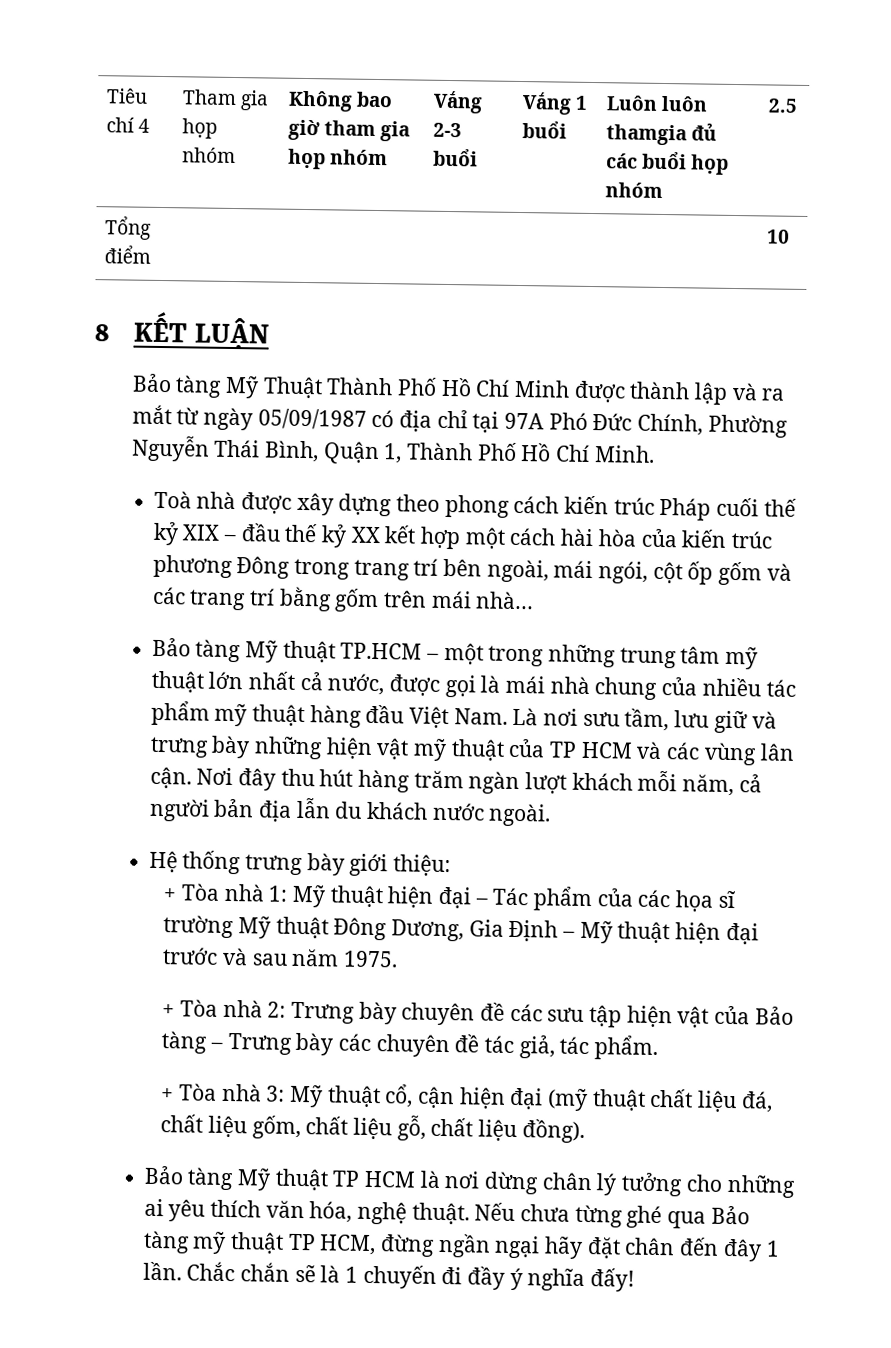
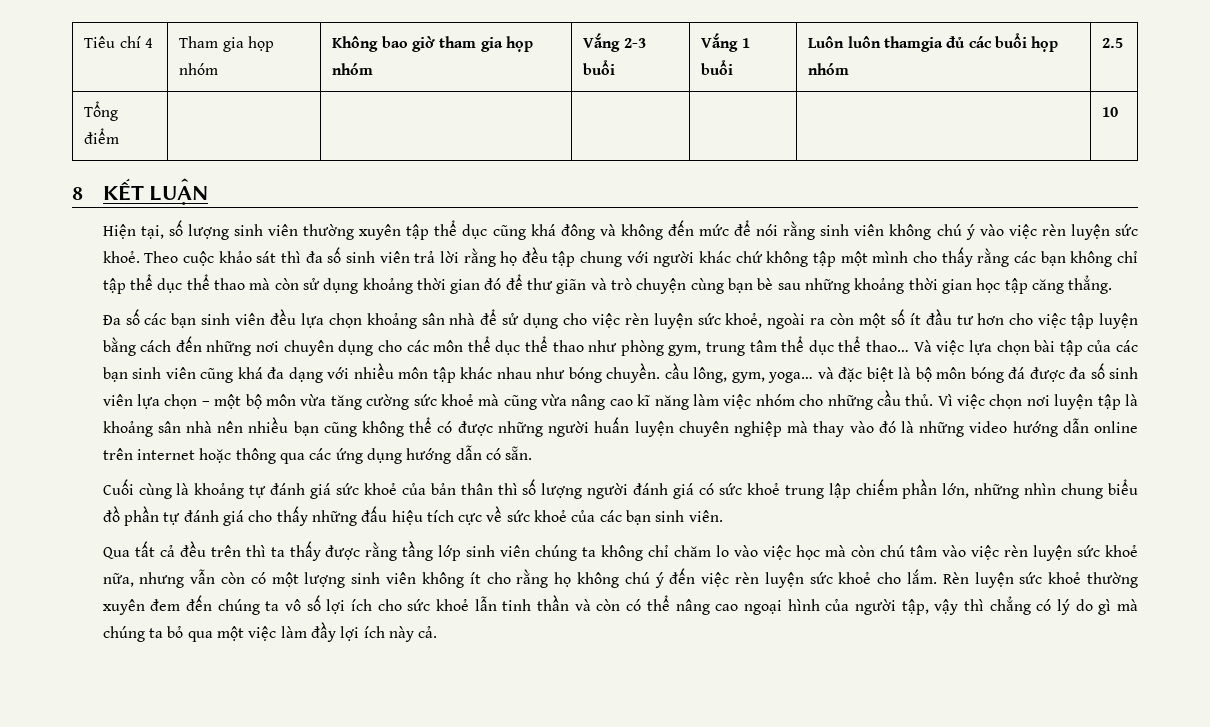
- Bảo tàng Mỹ Thuật Thành Phố Hồ Chí Minh được thành lập và ra mắt từ ngày 05/09/1987 có địa chỉ tại 97A Phó Đức Chính, Phường Nguyễn Thái Bình, Quận 1, Thành Phố Hồ Chí Minh.
- Toà nhà được xây dựng theo phong cách kiến trúc Pháp cuối thế kỷ XIX – đầu thế kỷ XX kết hợp một cách hài hòa của kiến trúc phương Đông trong trang trí bên ngoài, mái ngói, cột ốp gốm và các trang trí bằng gốm trên mái nhà…
- Bảo tàng Mỹ thuật TP.HCM – một trong những trung tâm mỹ thuật lớn nhất cả nước, được gọi là mái nhà chung của nhiều tác phẩm mỹ thuật hàng đầu Việt Nam. Là nơi sưu tầm, lưu giữ và trưng bày những hiện vật mỹ thuật của TP HCM và các vùng lân cận. Nơi đây thu hút hàng trăm ngàn lượt khách mỗi năm, cả người bản địa lẫn du khách nước ngoài.
- Hệ thống trưng bày giới thiệu:
- + Tòa nhà 1: Mỹ thuật hiện đại – Tác phẩm của các họa sĩ trường Mỹ thuật Đông Dương, Gia Định – Mỹ thuật hiện đại trước và sau năm 1975.
- + Tòa nhà 2: Trưng bày chuyên đề các sưu tập hiện vật của Bảo tàng – Trưng bày các chuyên đề tác giả, tác phẩm.
- + Tòa nhà 3: Mỹ thuật cổ, cận hiện đại (mỹ thuật chất liệu đá, chất liệu gốm, chất liệu gỗ, chất liệu đồng).
- Bảo tàng Mỹ thuật TP HCM là nơi dừng chân lý tưởng cho những ai yêu thích văn hóa, nghệ thuật. Nếu chưa từng ghé qua Bảo tàng mỹ thuật TP HCM, đừng ngần ngại hãy đặt chân đến đây 1 lần. Chắc chắn sẽ là 1 chuyến đi đầy ý nghĩa đấy!
+ Hiện tại, số lượng sinh viên thường xuyên tập thể dục cũng khá đông và không đến mức để nói rằng sinh viên không chú ý vào việc rèn luyện sức khoẻ. Theo cuộc khảo sát thì đa số sinh viên trả lời rằng họ đều tập chung với người khác chứ không tập một mình cho thấy rằng các bạn không chỉ tập thể dục thể thao mà còn sử dụng khoảng thời gian đó để thư giãn và trò chuyện cùng bạn bè sau những khoảng thời gian học tập căng thẳng.
+ Đa số các bạn sinh viên đều lựa chọn khoảng sân nhà để sử dụng cho việc rèn luyện sức khoẻ, ngoài ra còn một số ít đầu tư hơn cho việc tập luyện bằng cách đến những nơi chuyên dụng cho các môn thể dục thể thao như phòng gym, trung tâm thể dục thể thao… Và việc lựa chọn bài tập của các bạn sinh viên cũng khá đa dạng với nhiều môn tập khác nhau như bóng chuyền. cầu lông, gym, yoga… và đặc biệt là bộ môn bóng đá được đa số sinh viên lựa chọn – một bộ môn vừa tăng cường sức khoẻ mà cũng vừa nâng cao kĩ năng làm việc nhóm cho những cầu thủ. Vì việc chọn nơi luyện tập là khoảng sân nhà nên nhiều bạn cũng không thể có được những người huấn luyện chuyên nghiệp mà thay vào đó là những video hướng dẫn online trên internet hoặc thông qua các ứng dụng hướng dẫn có sẵn.
+ Cuối cùng là khoảng tự đánh giá sức khoẻ của bản thân thì số lượng người đánh giá có sức khoẻ trung lập chiếm phần lớn, những nhìn chung biểu đồ phần tự đánh giá cho thấy những đấu hiệu tích cực về sức khoẻ của các bạn sinh viên.
+ Qua tất cả đều trên thì ta thấy được rằng tầng lớp sinh viên chúng ta không chỉ chăm lo vào việc học mà còn chú tâm vào việc rèn luyện sức khoẻ nữa, nhưng vẫn còn có một lượng sinh viên không ít cho rằng họ không chú ý đến việc rèn luyện sức khoẻ cho lắm. Rèn luyện sức khoẻ thường xuyên đem đến chúng ta vô số lợi ích cho sức khoẻ lẫn tinh thần và còn có thể nâng cao ngoại hình của người tập, vậy thì chẳng có lý do gì mà chúng ta bỏ qua một việc làm đầy lợi ích này cả.

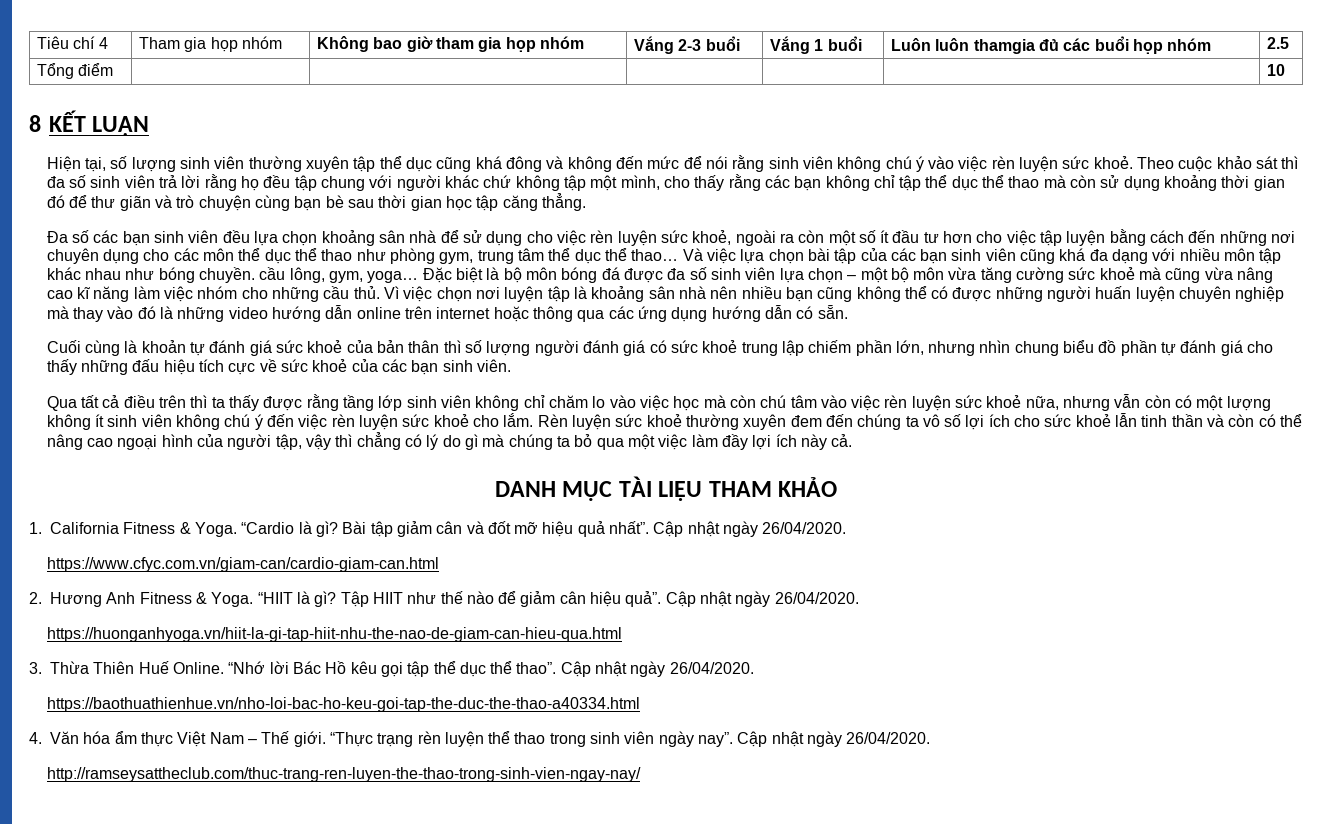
- Theo cuộc khảo sát thì đa số sinh viên trả lời rằng họ đều tập chung với người khác chứ không tập một mình cho thấy rằng các bạn không chỉ tập thể dục thể thao mà còn sử dụng khoảng thời gian đó để thư giãn và trò chuyện cùng bạn bè sau những khoảng thời gian học tập căng thẳng.
+ Theo cuộc khảo sát thì đa số sinh viên trả lời rằng họ đều tập chung với người khác chứ không tập một mình, cho thấy rằng các bạn không chỉ tập thể dục thể thao mà còn sử dụng khoảng thời gian đó để thư giãn và trò chuyện cùng bạn bè sau thời gian học tập căng thẳng.
- Và việc lựa chọn bài tập của các bạn sinh viên cũng khá đa dạng với nhiều môn tập khác nhau như bóng chuyền. cầu lông, gym, yoga… và đặc biệt là bộ môn bóng đá được đa số sinh viên lựa chọn – một bộ môn vừa tăng cường sức khoẻ mà cũng vừa nâng cao kĩ năng làm việc nhóm cho những cầu thủ.
+ Và việc lựa chọn bài tập của các bạn sinh viên cũng khá đa dạng với nhiều môn tập khác nhau như bóng chuyền. cầu lông, gym, yoga… Đặc biệt là bộ môn bóng đá được đa số sinh viên lựa chọn – một bộ môn vừa tăng cường sức khoẻ mà cũng vừa nâng cao kĩ năng làm việc nhóm cho những cầu thủ.
- Cuối cùng là khoảng tự đánh giá sức khoẻ của bản thân thì số lượng người đánh giá có sức khoẻ trung lập chiếm phần lớn, những nhìn chung biểu đồ phần tự đánh giá cho thấy những đấu hiệu tích cực về sức khoẻ của các bạn sinh viên.
+ Cuối cùng là khoản tự đánh giá sức khoẻ của bản thân thì số lượng người đánh giá có sức khoẻ trung lập chiếm phần lớn, nhưng nhìn chung biểu đồ phần tự đánh giá cho thấy những đấu hiệu tích cực về sức khoẻ của các bạn sinh viên.
- Qua tất cả đều trên thì ta thấy được rằng tầng lớp sinh viên chúng ta không chỉ chăm lo vào việc học mà còn chú tâm vào việc rèn luyện sức khoẻ nữa, nhưng vẫn còn có một lượng sinh viên không ít cho rằng họ không chú ý đến việc rèn luyện sức khoẻ cho lắm.
+ Qua tất cả điều trên thì ta thấy được rằng tầng lớp sinh viên không chỉ chăm lo vào việc học mà còn chú tâm vào việc rèn luyện sức khoẻ nữa, nhưng vẫn còn có một lượng không ít sinh viên không chú ý đến việc rèn luyện sức khoẻ cho lắm.
+ DANH MỤC TÀI LIỆU THAM KHẢO
+ 1. California Fitness & Yoga. “Cardio là gì? Bài tập giảm cân và đốt mỡ hiệu quả nhất”. Cập nhật ngày 26/04/2020.
+ https://www.cfyc.com.vn/giam-can/cardio-giam-can.html
+ 2. Hương Anh Fitness & Yoga. “HIIT là gì? Tập HIIT như thế nào để giảm cân hiệu quả”. Cập nhật ngày 26/04/2020.
+ https://huonganhyoga.vn/hiit-la-gi-tap-hiit-nhu-the-nao-de-giam-can-hieu-qua.html
+ 3. Thừa Thiên Huế Online. “Nhớ lời Bác Hồ kêu gọi tập thể dục thể thao”. Cập nhật ngày 26/04/2020.
+ https://baothuathienhue.vn/nho-loi-bac-ho-keu-goi-tap-the-duc-the-thao-a40334.html
+ 4. Văn hóa ẩm thực Việt Nam – Thế giới. “Thực trạng rèn luyện thể thao trong sinh viên ngày nay”. Cập nhật ngày 26/04/2020.
+ http://ramseysattheclub.com/thuc-trang-ren-luyen-the-thao-trong-sinh-vien-ngay-nay/

